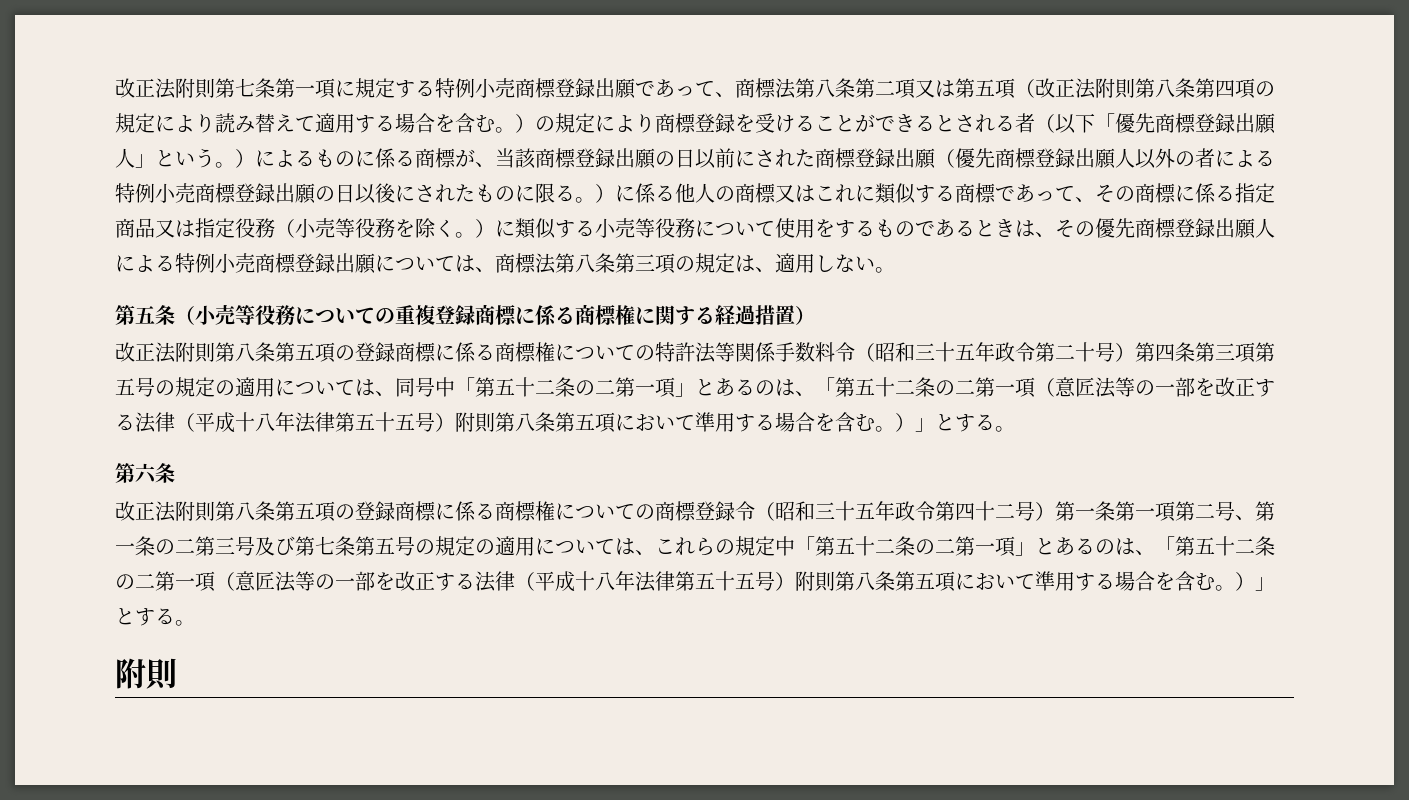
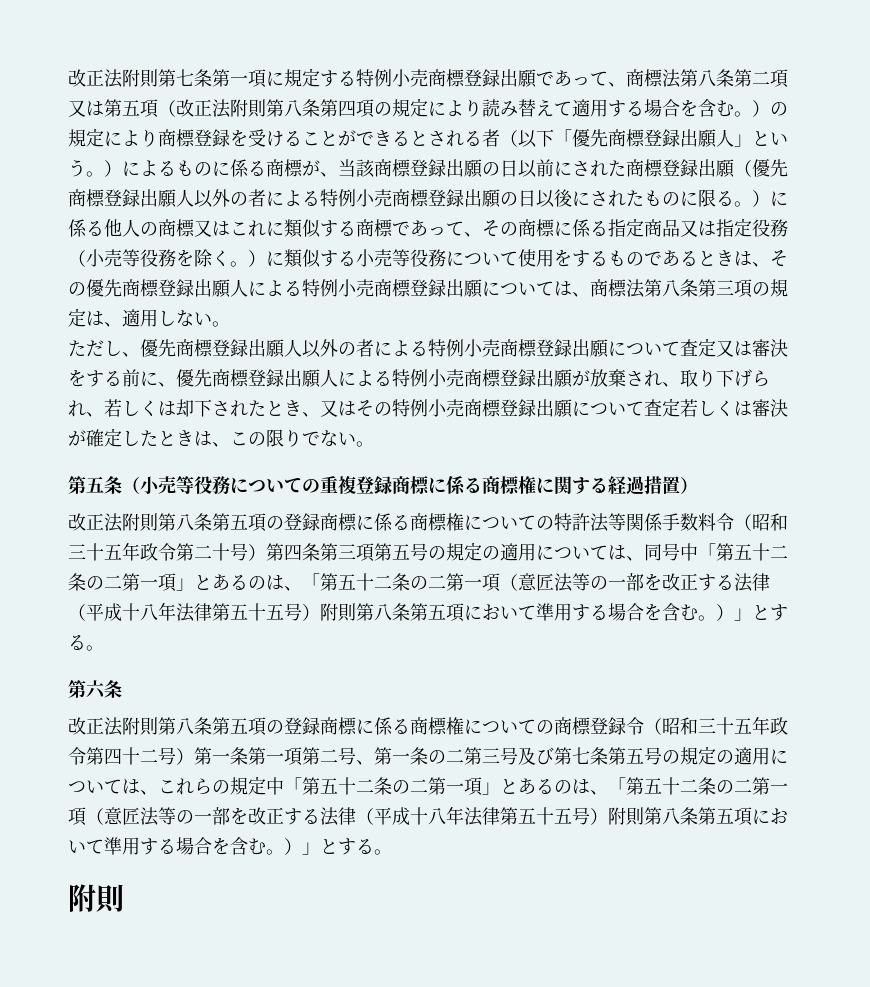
+ ただし、優先商標登録出願人以外の者による特例小売商標登録出願について査定又は審決をする前に、優先商標登録出願人による特例小売商標登録出願が放棄され、取り下げられ、若しくは却下されたとき、又はその特例小売商標登録出願について査定若しくは審決が確定したときは、この限りでない。

